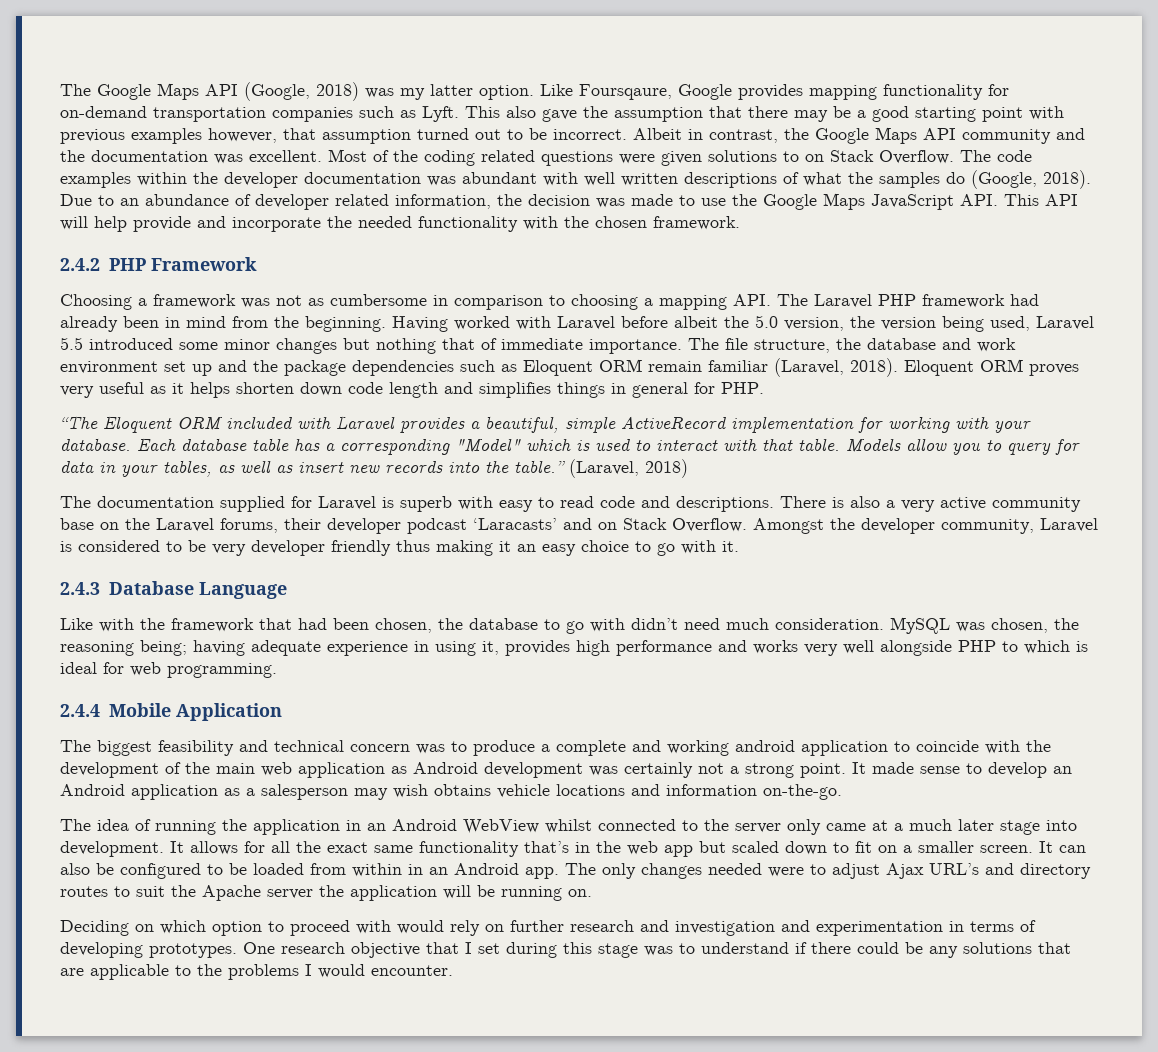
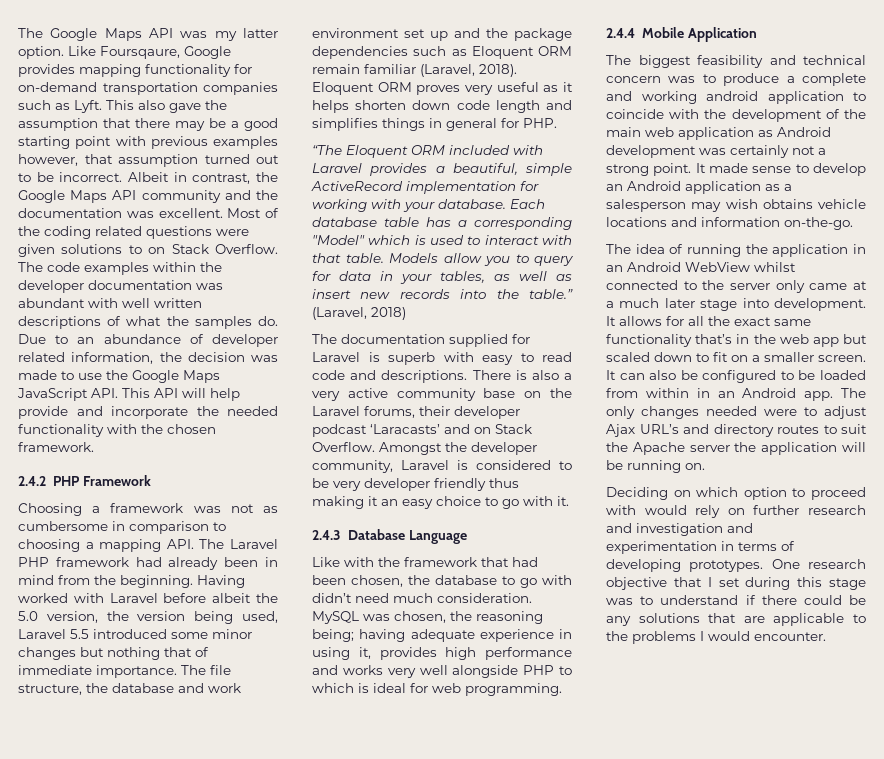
- The Google Maps API (Google, 2018) was my latter option.
+ The Google Maps API was my latter option.
- The code examples within the developer documentation was abundant with well written descriptions of what the samples do (Google, 2018).
+ The code examples within the developer documentation was abundant with well written descriptions of what the samples do.

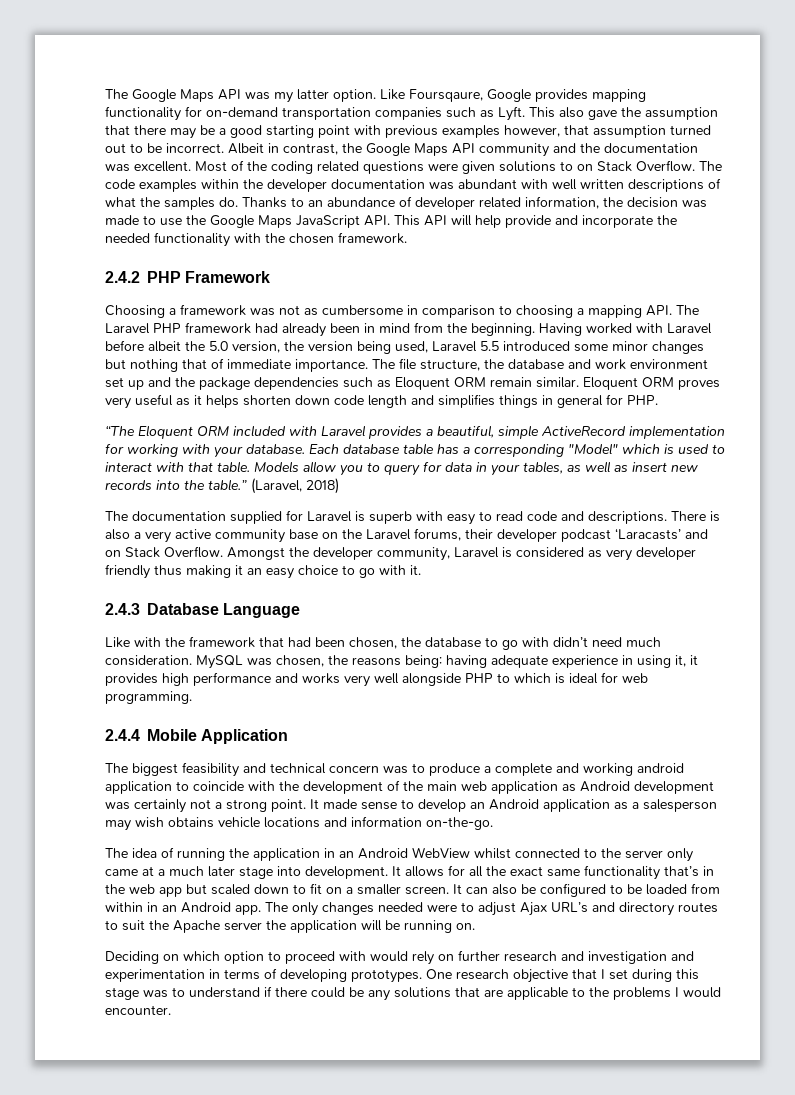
- Due to an abundance of developer related information, the decision was made to use the Google Maps JavaScript API. This API will help provide and incorporate the needed functionality with the chosen framework.
+ Thanks to an abundance of developer related information, the decision was made to use the Google Maps JavaScript API. This API will help provide and incorporate the needed functionality with the chosen framework.
- The file structure, the database and work environment set up and the package dependencies such as Eloquent ORM remain familiar (Laravel, 2018).
+ The file structure, the database and work environment set up and the package dependencies such as Eloquent ORM remain similar.
- Amongst the developer community, Laravel is considered to be very developer friendly thus making it an easy choice to go with it.
+ Amongst the developer community, Laravel is considered as very developer friendly thus making it an easy choice to go with it.
- MySQL was chosen, the reasoning being; having adequate experience in using it, provides high performance and works very well alongside PHP to which is ideal for web programming.
+ MySQL was chosen, the reasons being: having adequate experience in using it, it provides high performance and works very well alongside PHP to which is ideal for web programming.

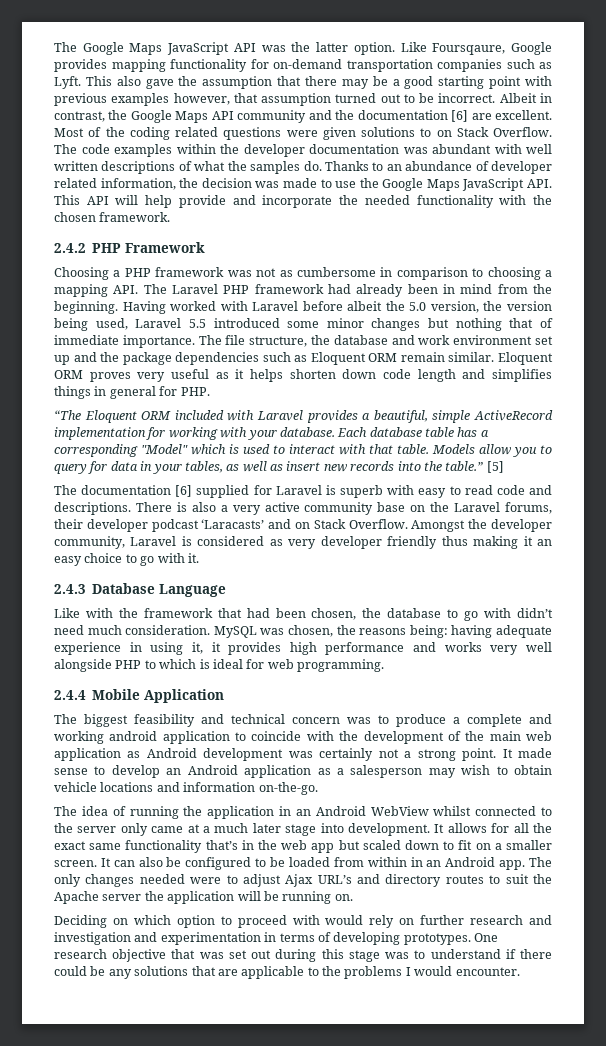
- The Google Maps API was my latter option.
+ The Google Maps JavaScript API was the latter option.
- Albeit in contrast, the Google Maps API community and the documentation was excellent.
+ Albeit in contrast, the Google Maps API community and the documentation [6] are excellent.
- Choosing a framework was not as cumbersome in comparison to choosing a mapping API. The Laravel PHP framework had already been in mind from the beginning.
+ Choosing a PHP framework was not as cumbersome in comparison to choosing a mapping API. The Laravel PHP framework had already been in mind from the beginning.
- (Laravel, 2018)
+ [5]
- The documentation supplied for Laravel is superb with easy to read code and descriptions.
+ The documentation [6] supplied for Laravel is superb with easy to read code and descriptions.
- It made sense to develop an Android application as a salesperson may wish obtains vehicle locations and information on-the-go.
+ It made sense to develop an Android application as a salesperson may wish to obtain vehicle locations and information on-the-go.
- One research objective that I set during this stage was to understand if there could be any solutions that are applicable to the problems I would encounter.
+ One research objective that was set out during this stage was to understand if there could be any solutions that are applicable to the problems I would encounter.

